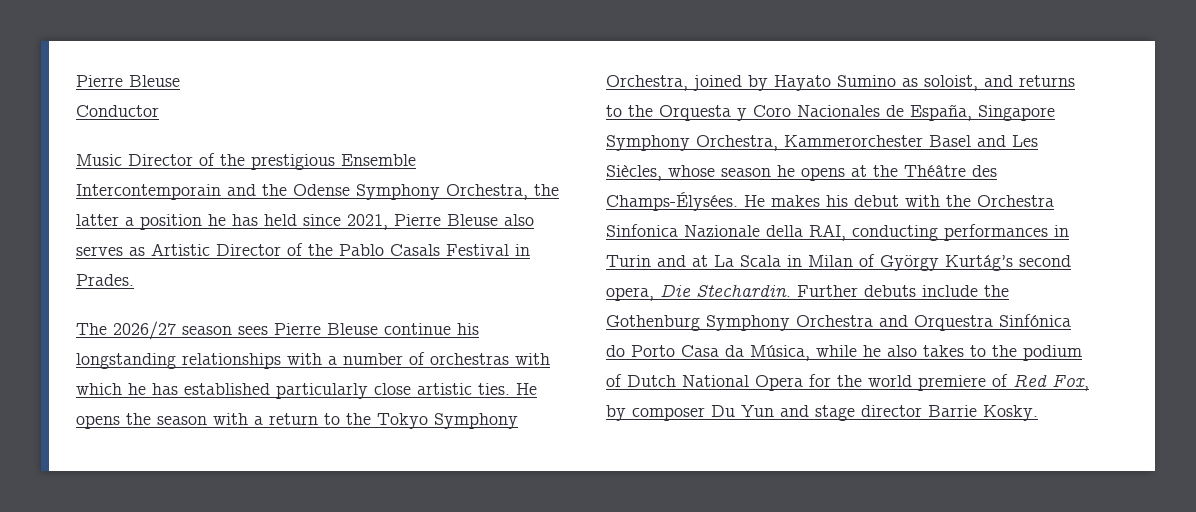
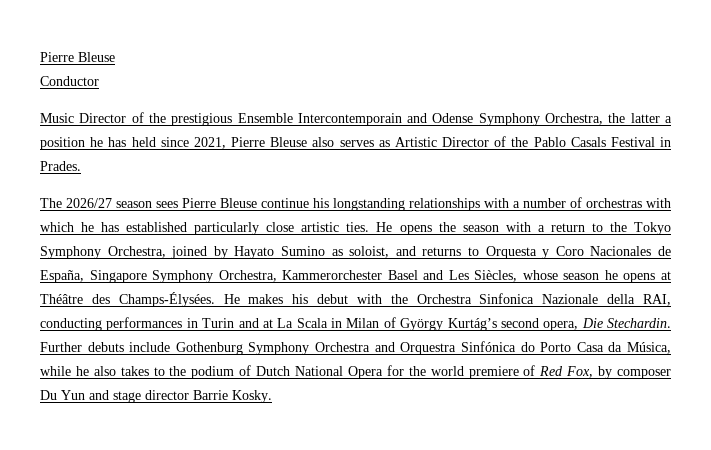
- Music Director of the prestigious Ensemble Intercontemporain and the Odense Symphony Orchestra, the latter a position he has held since 2021, Pierre Bleuse also serves as Artistic Director of the Pablo Casals Festival in Prades.
+ Music Director of the prestigious Ensemble Intercontemporain and Odense Symphony Orchestra, the latter a position he has held since 2021, Pierre Bleuse also serves as Artistic Director of the Pablo Casals Festival in Prades.
- He opens the season with a return to the Tokyo Symphony Orchestra, joined by Hayato Sumino as soloist, and returns to the Orquesta y Coro Nacionales de España, Singapore Symphony Orchestra, Kammerorchester Basel and Les Siècles, whose season he opens at the Théâtre des Champs-Élysées.
+ He opens the season with a return to the Tokyo Symphony Orchestra, joined by Hayato Sumino as soloist, and returns to Orquesta y Coro Nacionales de España, Singapore Symphony Orchestra, Kammerorchester Basel and Les Siècles, whose season he opens at Théâtre des Champs-Élysées.
- Further debuts include the Gothenburg Symphony Orchestra and Orquestra Sinfónica do Porto Casa da Música, while he also takes to the podium of Dutch National Opera for the world premiere of Red Fox, by composer Du Yun and stage director Barrie Kosky.
+ Further debuts include Gothenburg Symphony Orchestra and Orquestra Sinfónica do Porto Casa da Música, while he also takes to the podium of Dutch National Opera for the world premiere of Red Fox, by composer Du Yun and stage director Barrie Kosky.

